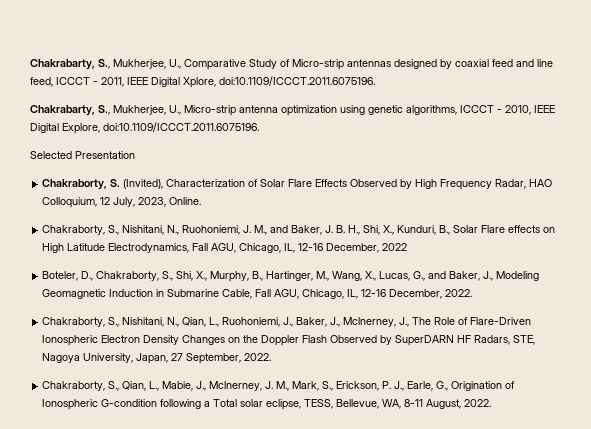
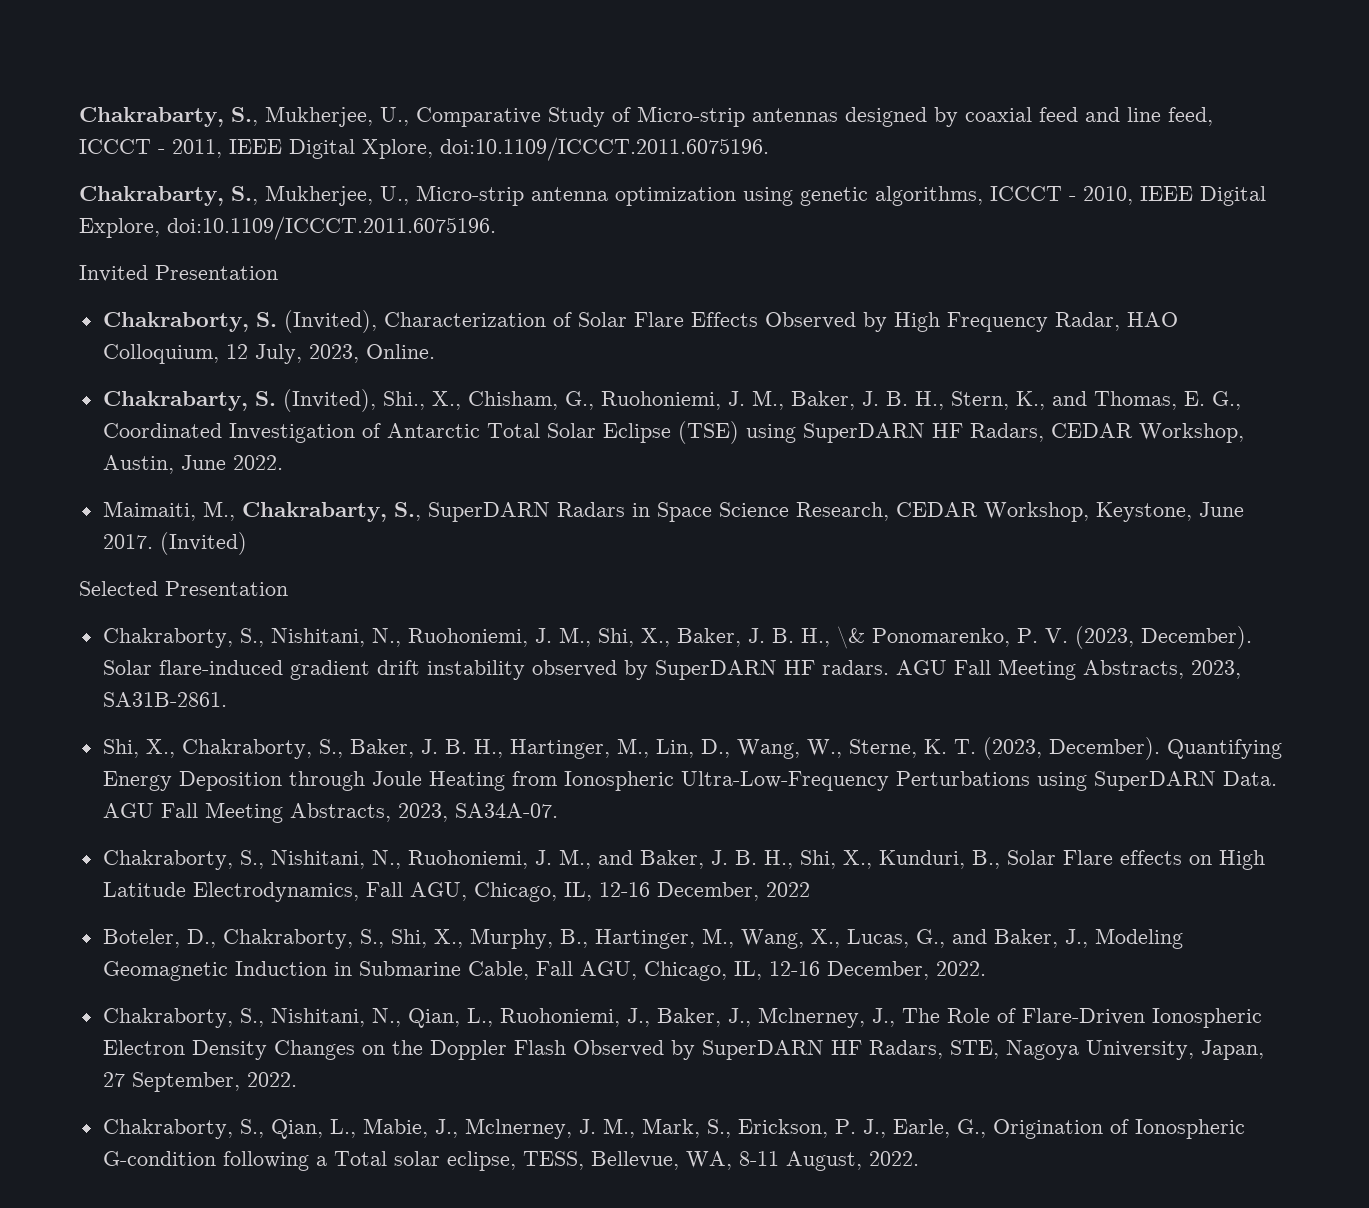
- Selected Presentation
+ Invited Presentation
+ Chakrabarty, S. (Invited), Shi., X., Chisham, G., Ruohoniemi, J. M., Baker, J. B. H., Stern, K., and Thomas, E. G., Coordinated Investigation of Antarctic Total Solar Eclipse (TSE) using SuperDARN HF Radars, CEDAR Workshop, Austin, June 2022.
+ Maimaiti, M., Chakrabarty, S., SuperDARN Radars in Space Science Research, CEDAR Workshop, Keystone, June 2017. (Invited)
+ Selected Presentation
+ Chakraborty, S., Nishitani, N., Ruohoniemi, J. M., Shi, X., Baker, J. B. H., \& Ponomarenko, P. V. (2023, December). Solar flare-induced gradient drift instability observed by SuperDARN HF radars. AGU Fall Meeting Abstracts, 2023, SA31B-2861.
+ Shi, X., Chakraborty, S., Baker, J. B. H., Hartinger, M., Lin, D., Wang, W., Sterne, K. T. (2023, December). Quantifying Energy Deposition through Joule Heating from Ionospheric Ultra-Low-Frequency Perturbations using SuperDARN Data. AGU Fall Meeting Abstracts, 2023, SA34A-07.

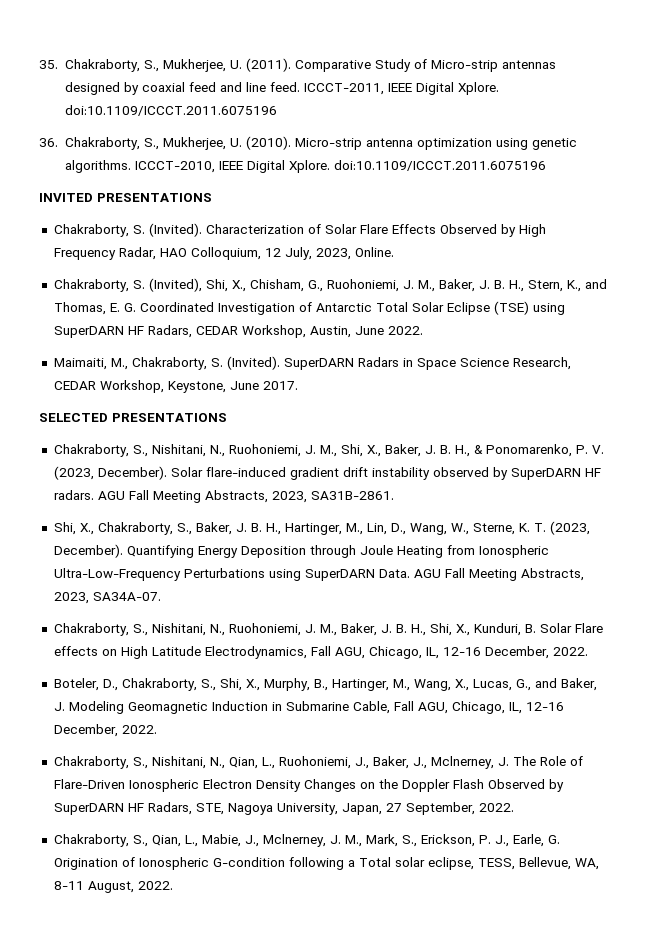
- Chakrabarty, S., Mukherjee, U., Comparative Study of Micro-strip antennas designed by coaxial feed and line feed, ICCCT - 2011, IEEE Digital Xplore, doi:10.1109/ICCCT.2011.6075196.
- Chakrabarty, S., Mukherjee, U., Micro-strip antenna optimization using genetic algorithms, ICCCT - 2010, IEEE Digital Explore, doi:10.1109/ICCCT.2011.6075196.
- Invited Presentation
- Chakraborty, S. (Invited), Characterization of Solar Flare Effects Observed by High Frequency Radar, HAO Colloquium, 12 July, 2023, Online.
+ 35. Chakraborty, S., Mukherjee, U. (2011). Comparative Study of Micro-strip antennas designed by coaxial feed and line feed. ICCCT-2011, IEEE Digital Xplore. doi:10.1109/ICCCT.2011.6075196
+ 36. Chakraborty, S., Mukherjee, U. (2010). Micro-strip antenna optimization using genetic algorithms. ICCCT-2010, IEEE Digital Xplore. doi:10.1109/ICCCT.2011.6075196
+ INVITED PRESENTATIONS
+ Chakraborty, S. (Invited). Characterization of Solar Flare Effects Observed by High Frequency Radar, HAO Colloquium, 12 July, 2023, Online.
- Chakrabarty, S. (Invited), Shi., X., Chisham, G., Ruohoniemi, J. M., Baker, J. B. H., Stern, K., and Thomas, E. G., Coordinated Investigation of Antarctic Total Solar Eclipse (TSE) using SuperDARN HF Radars, CEDAR Workshop, Austin, June 2022.
+ Chakraborty, S. (Invited), Shi, X., Chisham, G., Ruohoniemi, J. M., Baker, J. B. H., Stern, K., and Thomas, E. G. Coordinated Investigation of Antarctic Total Solar Eclipse (TSE) using SuperDARN HF Radars, CEDAR Workshop, Austin, June 2022.
- Maimaiti, M., Chakrabarty, S., SuperDARN Radars in Space Science Research, CEDAR Workshop, Keystone, June 2017. (Invited)
- Selected Presentation
+ Maimaiti, M., Chakraborty, S. (Invited). SuperDARN Radars in Space Science Research, CEDAR Workshop, Keystone, June 2017.
+ SELECTED PRESENTATIONS
- Chakraborty, S., Nishitani, N., Ruohoniemi, J. M., Shi, X., Baker, J. B. H., \& Ponomarenko, P. V. (2023, December).
+ Chakraborty, S., Nishitani, N., Ruohoniemi, J. M., Shi, X., Baker, J. B. H., & Ponomarenko, P. V. (2023, December).
- Chakraborty, S., Nishitani, N., Ruohoniemi, J. M., and Baker, J. B. H., Shi, X., Kunduri, B., Solar Flare effects on High Latitude Electrodynamics, Fall AGU, Chicago, IL, 12-16 December, 2022
+ Chakraborty, S., Nishitani, N., Ruohoniemi, J. M., Baker, J. B. H., Shi, X., Kunduri, B. Solar Flare effects on High Latitude Electrodynamics, Fall AGU, Chicago, IL, 12-16 December, 2022.
- Boteler, D., Chakraborty, S., Shi, X., Murphy, B., Hartinger, M., Wang, X., Lucas, G., and Baker, J., Modeling Geomagnetic Induction in Submarine Cable, Fall AGU, Chicago, IL, 12-16 December, 2022.
+ Boteler, D., Chakraborty, S., Shi, X., Murphy, B., Hartinger, M., Wang, X., Lucas, G., and Baker, J. Modeling Geomagnetic Induction in Submarine Cable, Fall AGU, Chicago, IL, 12-16 December, 2022.
- Chakraborty, S., Nishitani, N., Qian, L., Ruohoniemi, J., Baker, J., Mclnerney, J., The Role of Flare-Driven Ionospheric Electron Density Changes on the Doppler Flash Observed by SuperDARN HF Radars, STE, Nagoya University, Japan, 27 September, 2022.
+ Chakraborty, S., Nishitani, N., Qian, L., Ruohoniemi, J., Baker, J., Mclnerney, J. The Role of Flare-Driven Ionospheric Electron Density Changes on the Doppler Flash Observed by SuperDARN HF Radars, STE, Nagoya University, Japan, 27 September, 2022.
- Chakraborty, S., Qian, L., Mabie, J., Mclnerney, J. M., Mark, S., Erickson, P. J., Earle, G., Origination of Ionospheric G-condition following a Total solar eclipse, TESS, Bellevue, WA, 8-11 August, 2022.
+ Chakraborty, S., Qian, L., Mabie, J., Mclnerney, J. M., Mark, S., Erickson, P. J., Earle, G. Origination of Ionospheric G-condition following a Total solar eclipse, TESS, Bellevue, WA, 8-11 August, 2022.

